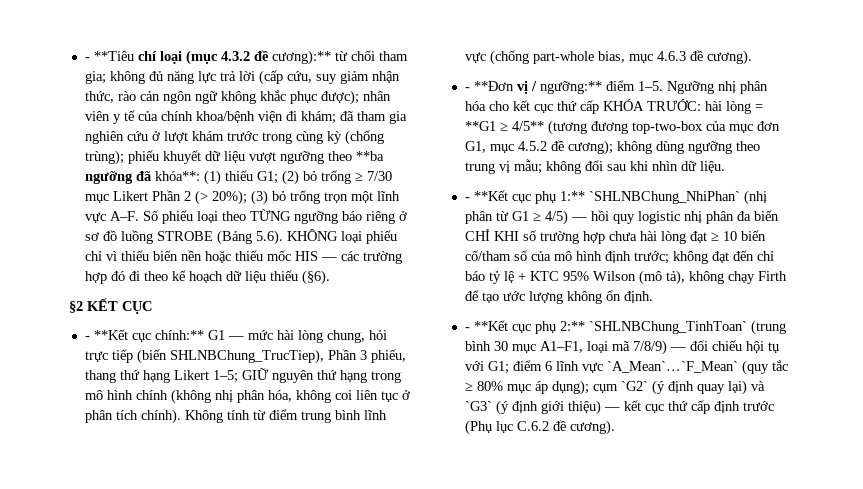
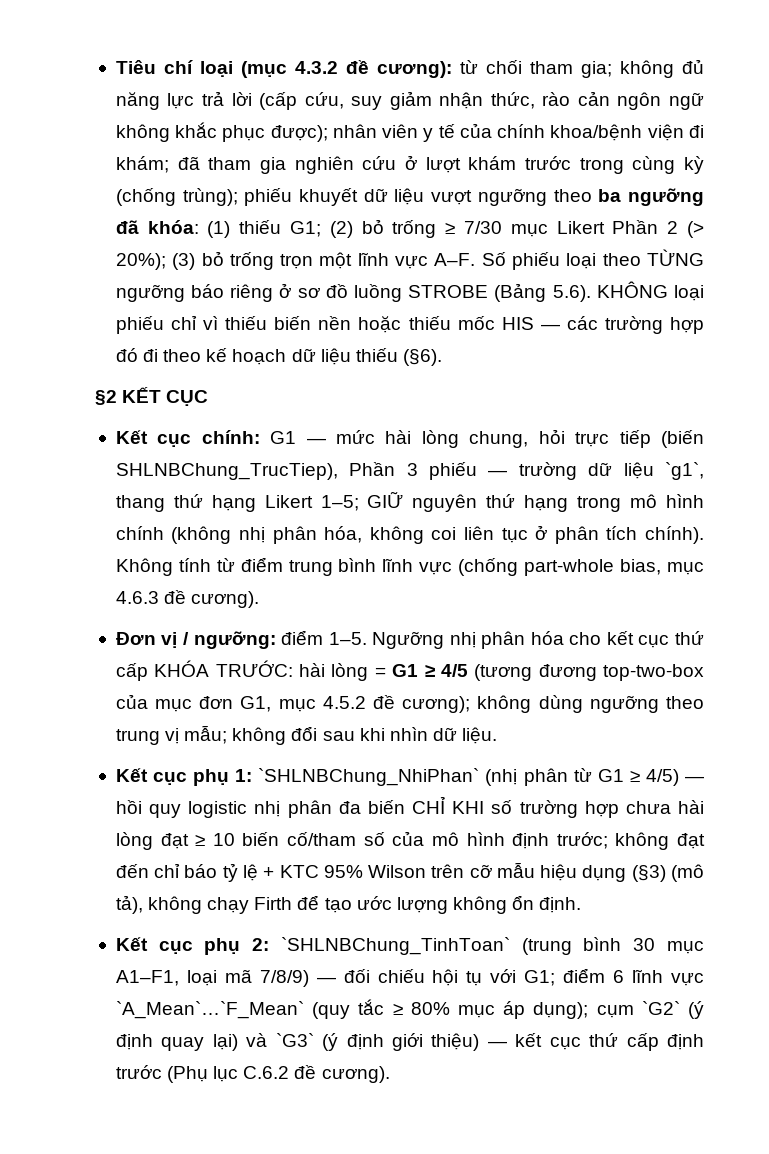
- - **Tiêu chí loại (mục 4.3.2 đề cương):** từ chối tham gia;
+ Tiêu chí loại (mục 4.3.2 đề cương): từ chối tham gia;
- phiếu khuyết dữ liệu vượt ngưỡng theo **ba ngưỡng đã khóa**:
+ phiếu khuyết dữ liệu vượt ngưỡng theo ba ngưỡng đã khóa:
- - **Kết cục chính:** G1 — mức hài lòng chung, hỏi trực tiếp (biến SHLNBChung_TrucTiep), Phần 3 phiếu, thang thứ hạng Likert 1–5; GIỮ nguyên thứ hạng trong mô hình chính (không nhị phân hóa, không coi liên tục ở phân tích chính).
+ Kết cục chính: G1 — mức hài lòng chung, hỏi trực tiếp (biến SHLNBChung_TrucTiep), Phần 3 phiếu — trường dữ liệu `g1`, thang thứ hạng Likert 1–5; GIỮ nguyên thứ hạng trong mô hình chính (không nhị phân hóa, không coi liên tục ở phân tích chính).
- - **Đơn vị / ngưỡng:** điểm 1–5.
+ Đơn vị / ngưỡng: điểm 1–5.
- Ngưỡng nhị phân hóa cho kết cục thứ cấp KHÓA TRƯỚC: hài lòng = **G1 ≥ 4/5** (tương đương top-two-box của mục đơn G1, mục 4.5.2 đề cương); không dùng ngưỡng theo trung vị mẫu; không đổi sau khi nhìn dữ liệu.
+ Ngưỡng nhị phân hóa cho kết cục thứ cấp KHÓA TRƯỚC: hài lòng = G1 ≥ 4/5 (tương đương top-two-box của mục đơn G1, mục 4.5.2 đề cương); không dùng ngưỡng theo trung vị mẫu; không đổi sau khi nhìn dữ liệu.
- - **Kết cục phụ 1:** `SHLNBChung_NhiPhan` (nhị phân từ G1 ≥ 4/5) — hồi quy logistic nhị phân đa biến CHỈ KHI số trường hợp chưa hài lòng đạt ≥ 10 biến cố/tham số của mô hình định trước; không đạt đến chỉ báo tỷ lệ + KTC 95% Wilson (mô tả), không chạy Firth để tạo ước lượng không ổn định.
+ Kết cục phụ 1: `SHLNBChung_NhiPhan` (nhị phân từ G1 ≥ 4/5) — hồi quy logistic nhị phân đa biến CHỈ KHI số trường hợp chưa hài lòng đạt ≥ 10 biến cố/tham số của mô hình định trước; không đạt đến chỉ báo tỷ lệ + KTC 95% Wilson trên cỡ mẫu hiệu dụng (§3) (mô tả), không chạy Firth để tạo ước lượng không ổn định.
- - **Kết cục phụ 2:** `SHLNBChung_TinhToan` (trung bình 30 mục A1–F1, loại mã 7/8/9) — đối chiếu hội tụ với G1; điểm 6 lĩnh vực `A_Mean`…`F_Mean` (quy tắc ≥ 80% mục áp dụng); cụm `G2` (ý định quay lại) và `G3` (ý định giới thiệu) — kết cục thứ cấp định trước (Phụ lục C.6.2 đề cương).
+ Kết cục phụ 2: `SHLNBChung_TinhToan` (trung bình 30 mục A1–F1, loại mã 7/8/9) — đối chiếu hội tụ với G1; điểm 6 lĩnh vực `A_Mean`…`F_Mean` (quy tắc ≥ 80% mục áp dụng); cụm `G2` (ý định quay lại) và `G3` (ý định giới thiệu) — kết cục thứ cấp định trước (Phụ lục C.6.2 đề cương).

